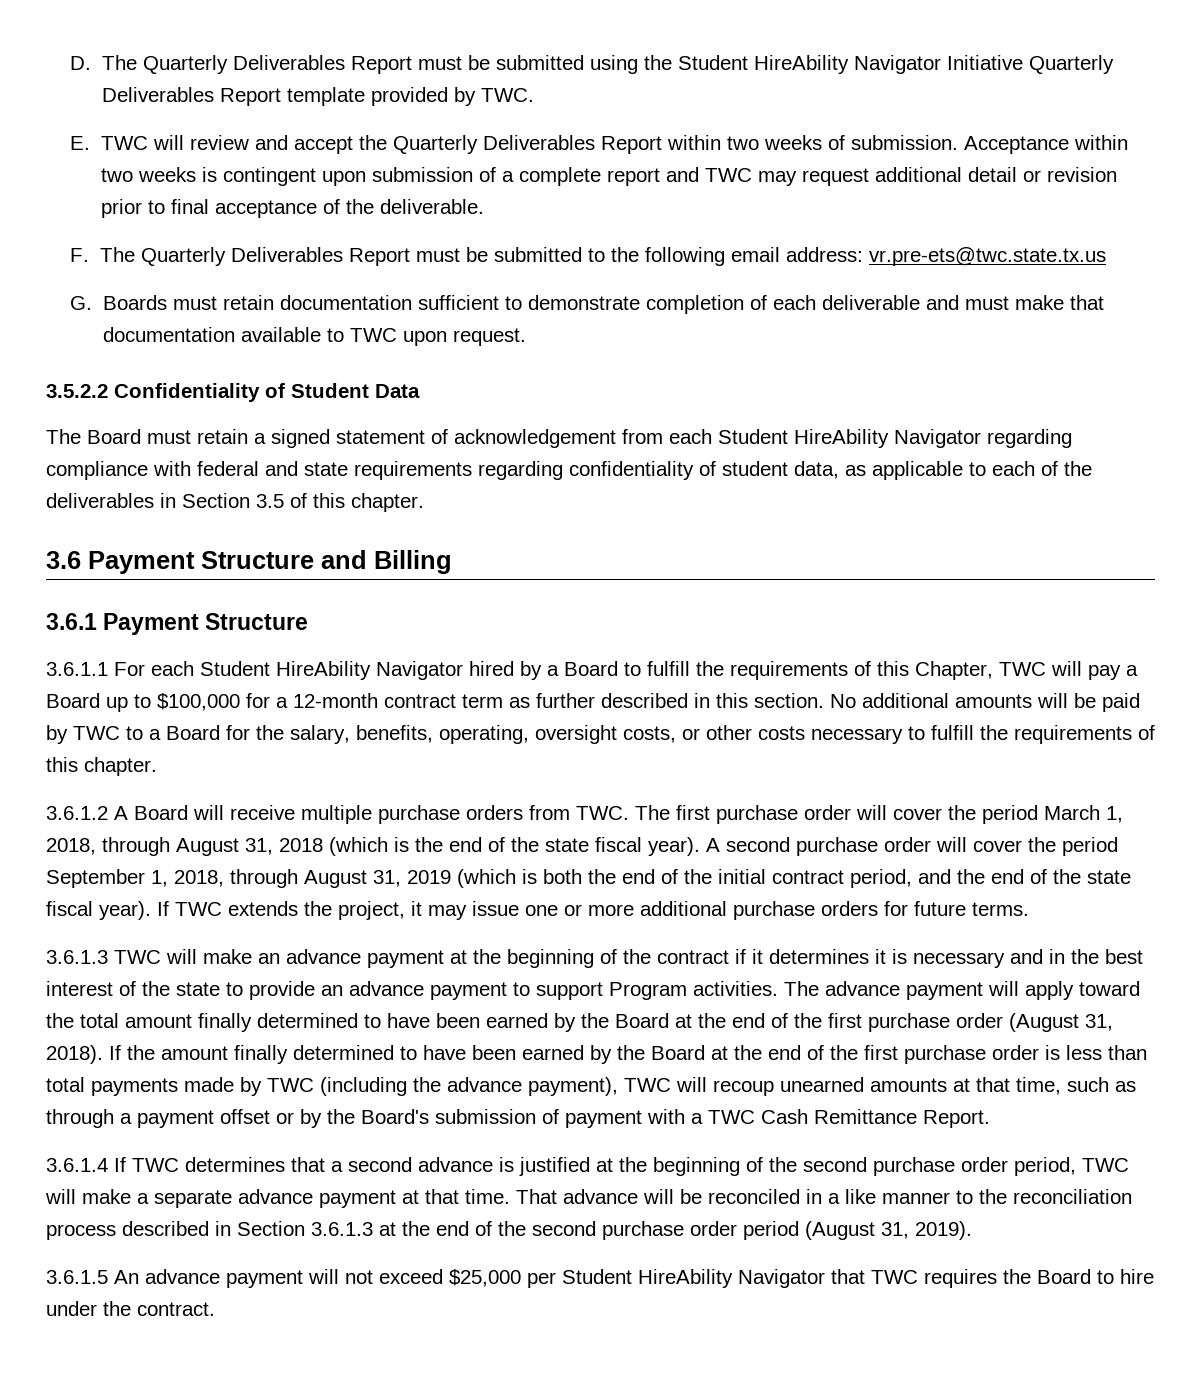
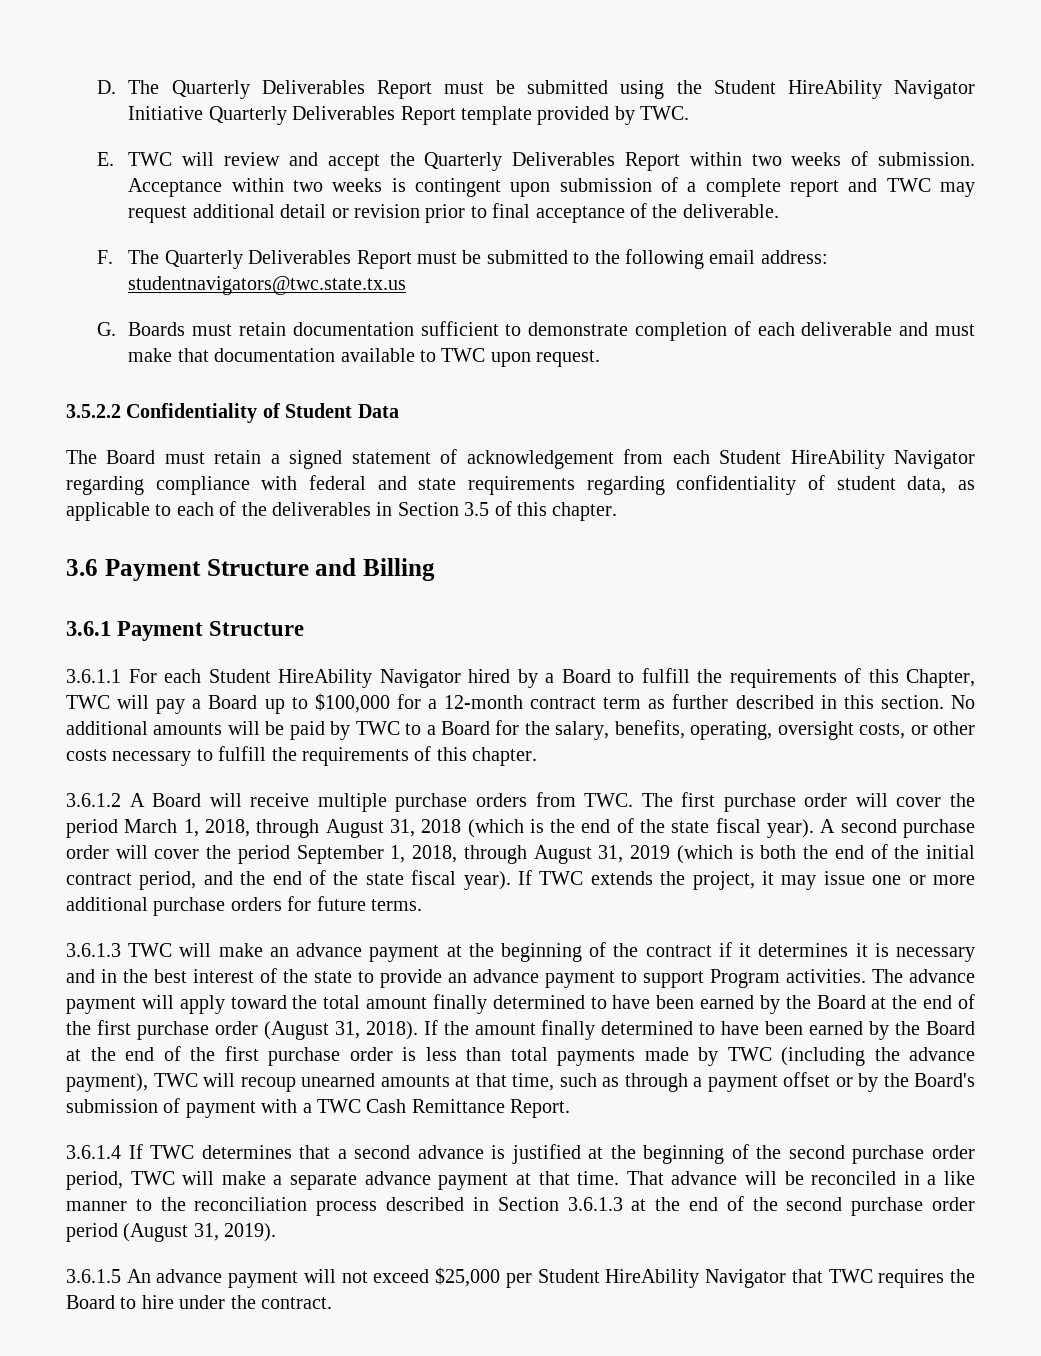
- F. The Quarterly Deliverables Report must be submitted to the following email address: vr.pre-ets@twc.state.tx.us
+ F. The Quarterly Deliverables Report must be submitted to the following email address: studentnavigators@twc.state.tx.us

